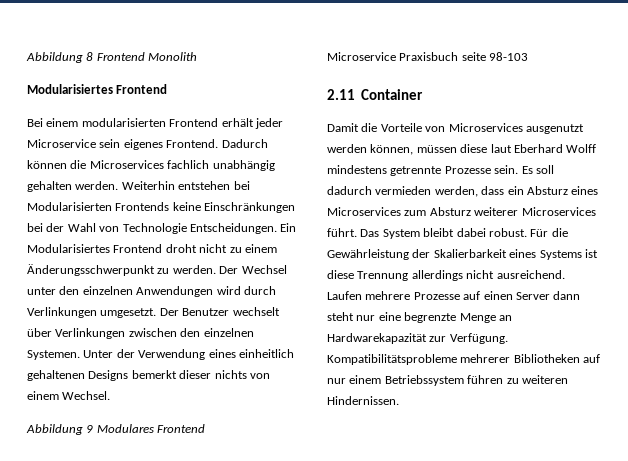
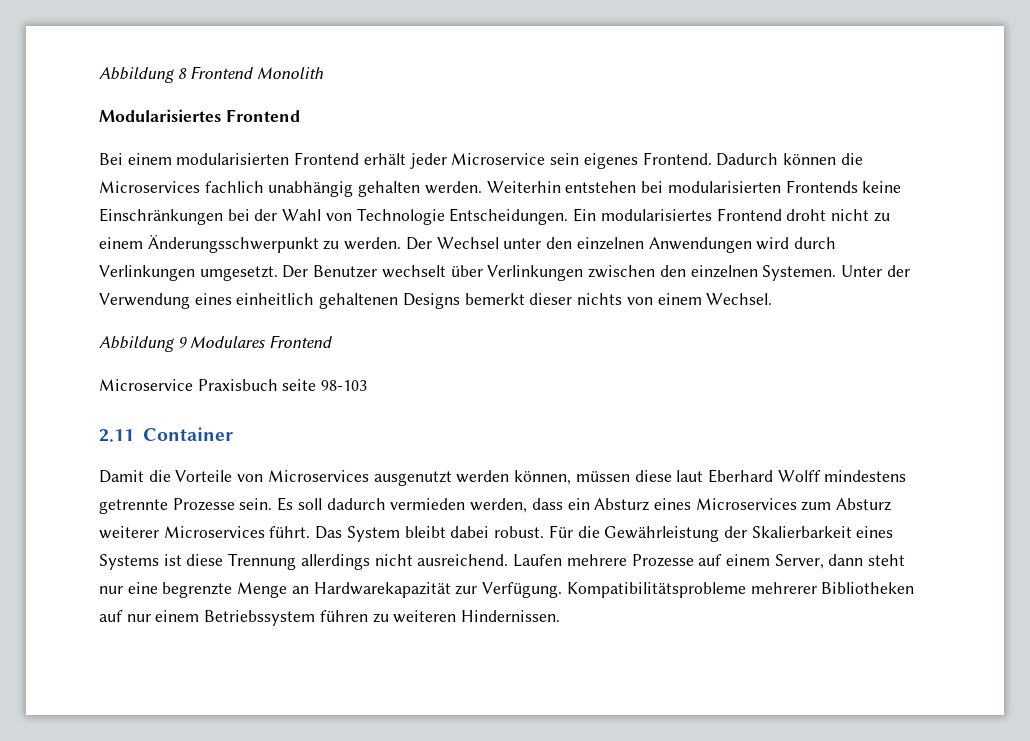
- Weiterhin entstehen bei Modularisierten Frontends keine Einschränkungen bei der Wahl von Technologie Entscheidungen.
+ Weiterhin entstehen bei modularisierten Frontends keine Einschränkungen bei der Wahl von Technologie Entscheidungen.
- Ein Modularisiertes Frontend droht nicht zu einem Änderungsschwerpunkt zu werden.
+ Ein modularisiertes Frontend droht nicht zu einem Änderungsschwerpunkt zu werden.
- Laufen mehrere Prozesse auf einen Server dann steht nur eine begrenzte Menge an Hardwarekapazität zur Verfügung.
+ Laufen mehrere Prozesse auf einem Server, dann steht nur eine begrenzte Menge an Hardwarekapazität zur Verfügung.

